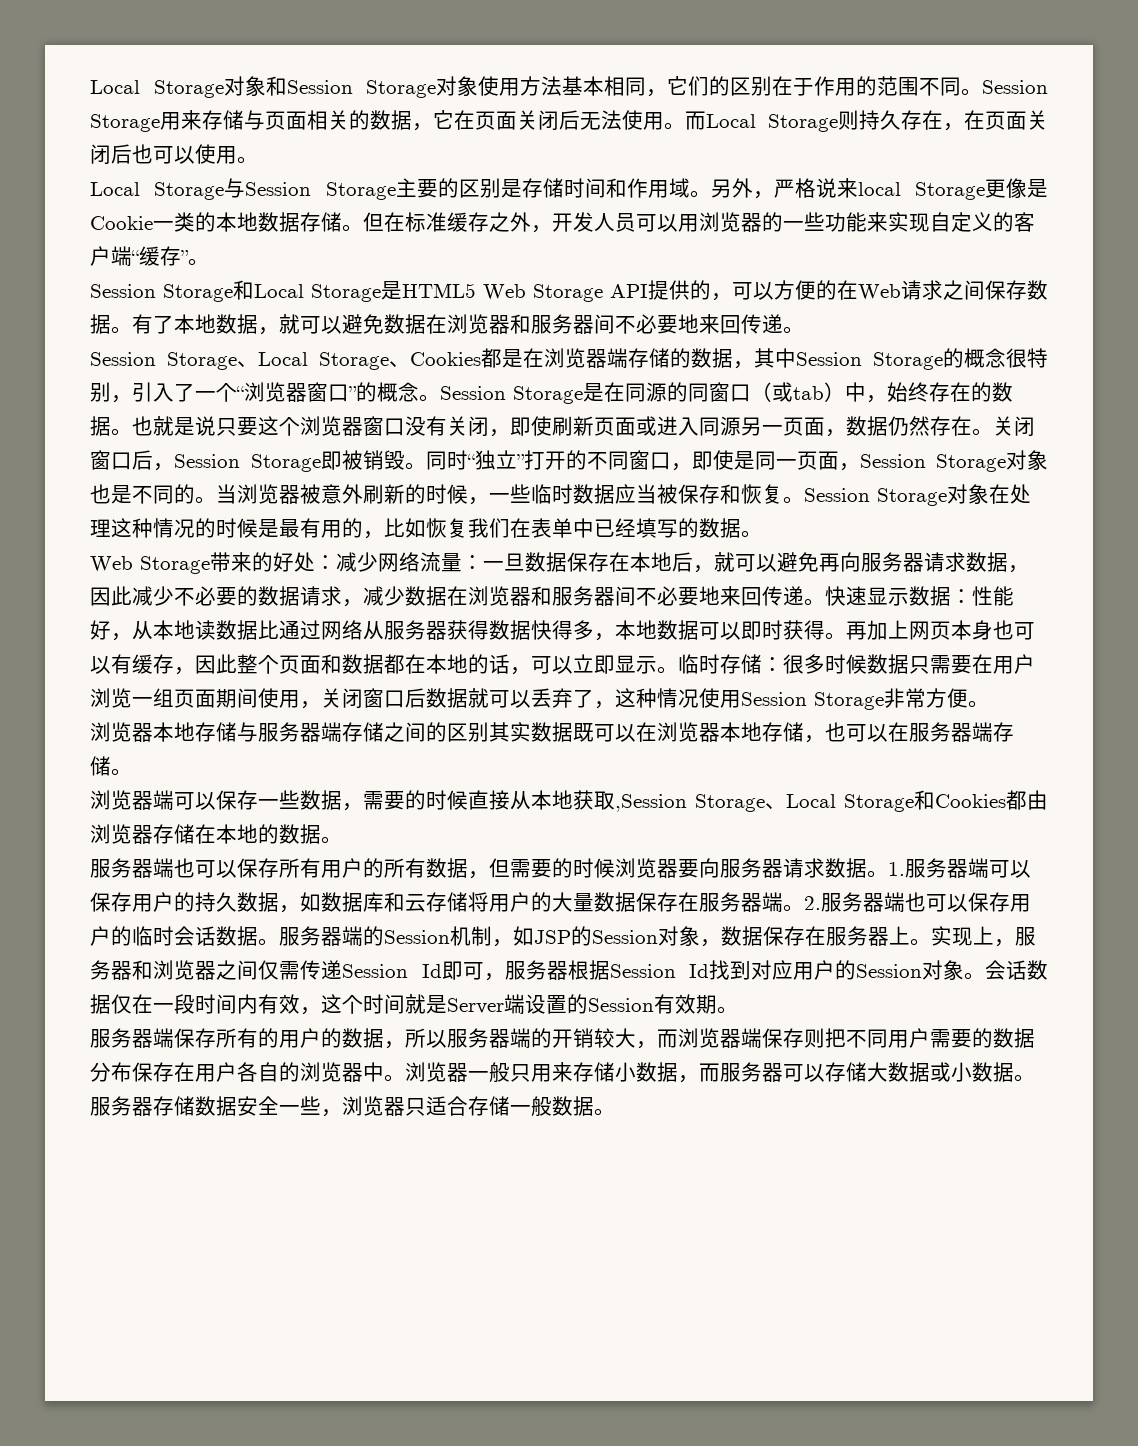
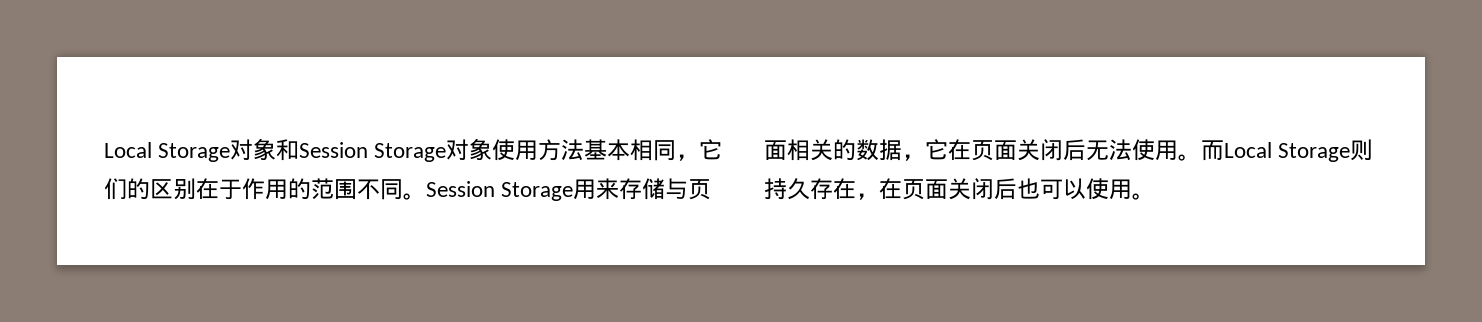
- Local Storage与Session Storage主要的区别是存储时间和作用域。另外，严格说来local Storage更像是Cookie一类的本地数据存储。但在标准缓存之外，开发人员可以用浏览器的一些功能来实现自定义的客户端“缓存”。
- Session Storage和Local Storage是HTML5 Web Storage API提供的，可以方便的在Web请求之间保存数据。有了本地数据，就可以避免数据在浏览器和服务器间不必要地来回传递。
- Session Storage、Local Storage、Cookies都是在浏览器端存储的数据，其中Session Storage的概念很特别，引入了一个“浏览器窗口”的概念。Session Storage是在同源的同窗口（或tab）中，始终存在的数据。也就是说只要这个浏览器窗口没有关闭，即使刷新页面或进入同源另一页面，数据仍然存在。关闭窗口后，Session Storage即被销毁。同时“独立”打开的不同窗口，即使是同一页面，Session Storage对象也是不同的。当浏览器被意外刷新的时候，一些临时数据应当被保存和恢复。Session Storage对象在处理这种情况的时候是最有用的，比如恢复我们在表单中已经填写的数据。
- Web Storage带来的好处：减少网络流量：一旦数据保存在本地后，就可以避免再向服务器请求数据，因此减少不必要的数据请求，减少数据在浏览器和服务器间不必要地来回传递。快速显示数据：性能好，从本地读数据比通过网络从服务器获得数据快得多，本地数据可以即时获得。再加上网页本身也可以有缓存，因此整个页面和数据都在本地的话，可以立即显示。临时存储：很多时候数据只需要在用户浏览一组页面期间使用，关闭窗口后数据就可以丢弃了，这种情况使用Session Storage非常方便。
- 浏览器本地存储与服务器端存储之间的区别其实数据既可以在浏览器本地存储，也可以在服务器端存储。
- 浏览器端可以保存一些数据，需要的时候直接从本地获取,Session Storage、Local Storage和Cookies都由浏览器存储在本地的数据。
- 服务器端也可以保存所有用户的所有数据，但需要的时候浏览器要向服务器请求数据。1.服务器端可以保存用户的持久数据，如数据库和云存储将用户的大量数据保存在服务器端。2.服务器端也可以保存用户的临时会话数据。服务器端的Session机制，如JSP的Session对象，数据保存在服务器上。实现上，服务器和浏览器之间仅需传递Session Id即可，服务器根据Session Id找到对应用户的Session对象。会话数据仅在一段时间内有效，这个时间就是Server端设置的Session有效期。
- 服务器端保存所有的用户的数据，所以服务器端的开销较大，而浏览器端保存则把不同用户需要的数据分布保存在用户各自的浏览器中。浏览器一般只用来存储小数据，而服务器可以存储大数据或小数据。服务器存储数据安全一些，浏览器只适合存储一般数据。

